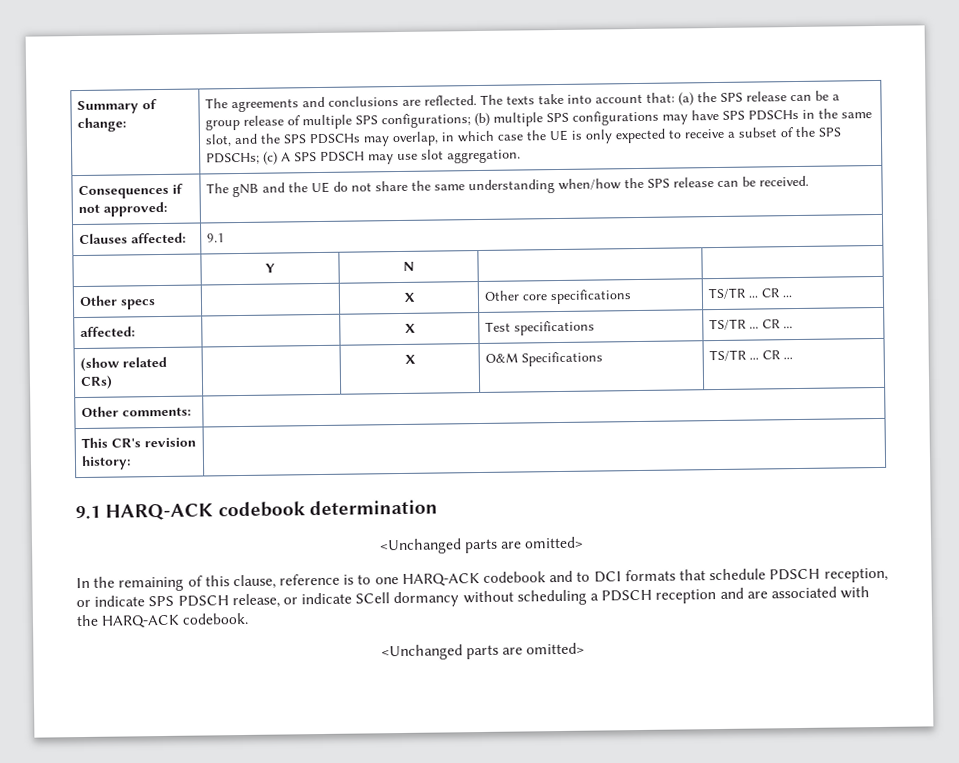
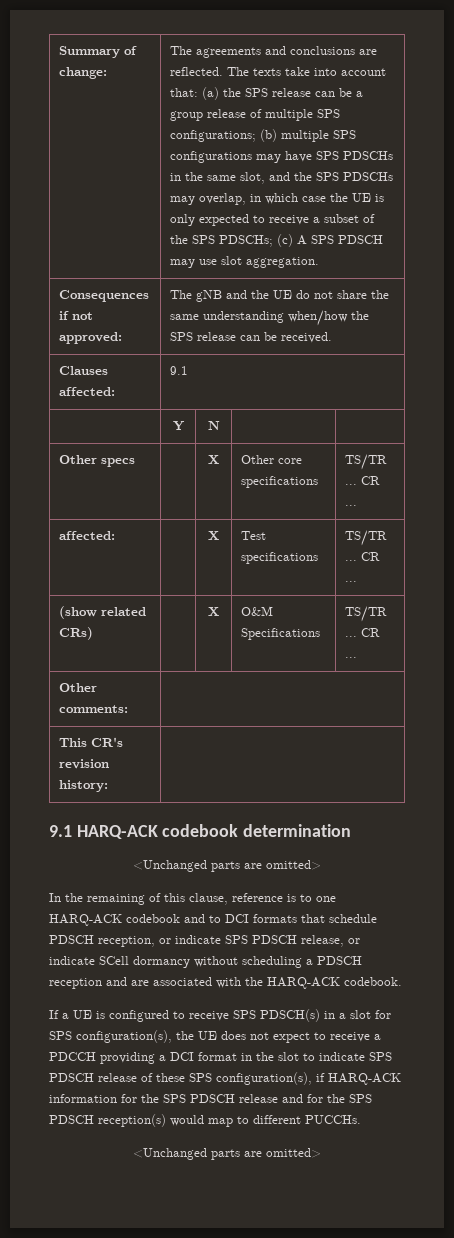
+ If a UE is configured to receive SPS PDSCH(s) in a slot for SPS configuration(s), the UE does not expect to receive a PDCCH providing a DCI format in the slot to indicate SPS PDSCH release of these SPS configuration(s), if HARQ-ACK information for the SPS PDSCH release and for the SPS PDSCH reception(s) would map to different PUCCHs.

